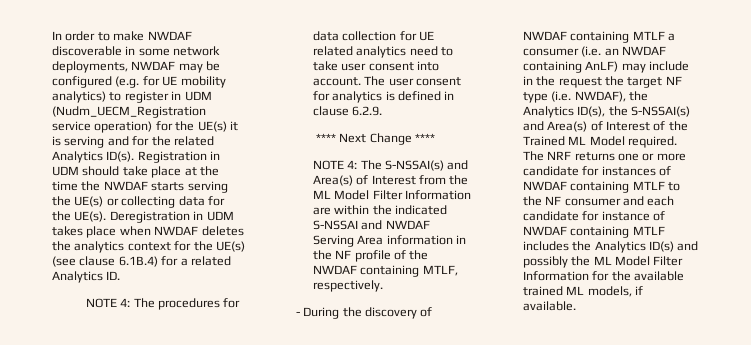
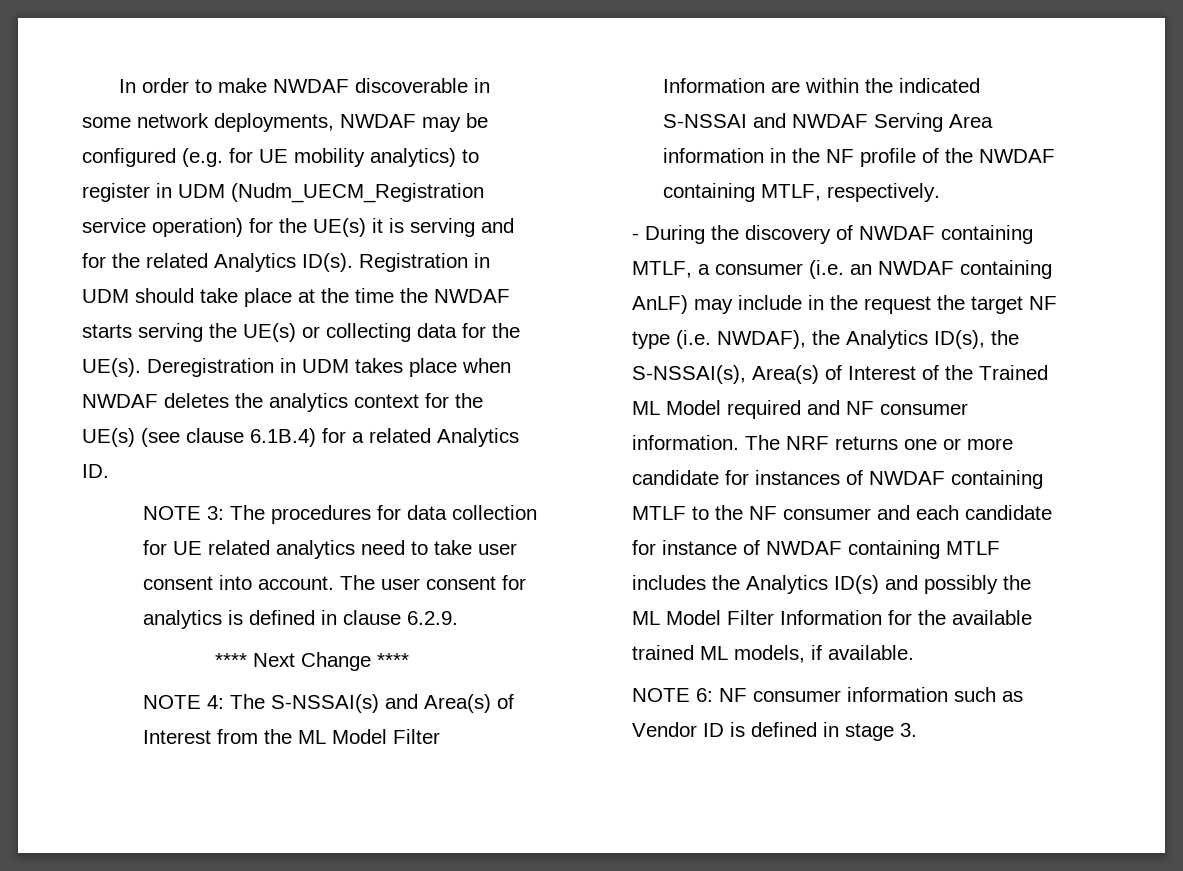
- NOTE 4: The procedures for data collection for UE related analytics need to take user consent into account.
+ NOTE 3: The procedures for data collection for UE related analytics need to take user consent into account.
- - During the discovery of NWDAF containing MTLF a consumer (i.e. an NWDAF containing AnLF) may include in the request the target NF type (i.e. NWDAF), the Analytics ID(s), the S-NSSAI(s) and Area(s) of Interest of the Trained ML Model required.
+ - During the discovery of NWDAF containing MTLF, a consumer (i.e. an NWDAF containing AnLF) may include in the request the target NF type (i.e. NWDAF), the Analytics ID(s), the S-NSSAI(s), Area(s) of Interest of the Trained ML Model required and NF consumer information.
+ NOTE 6: NF consumer information such as Vendor ID is defined in stage 3.

